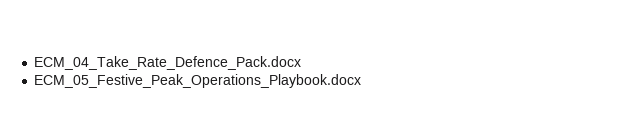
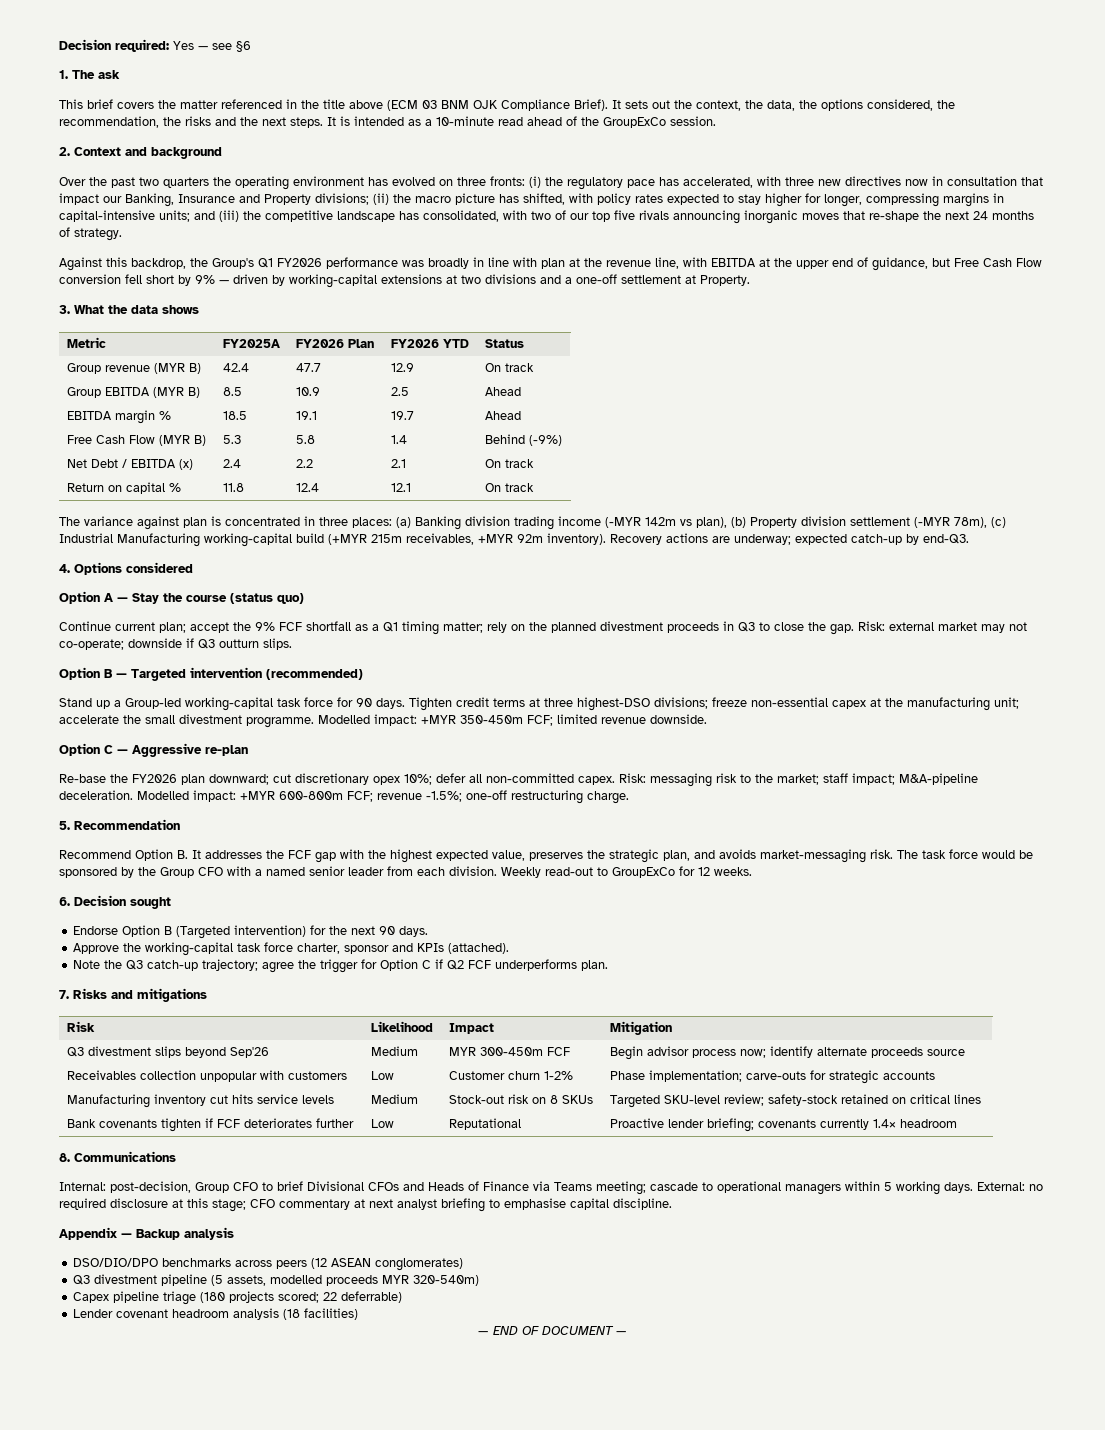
- ECM_04_Take_Rate_Defence_Pack.docx
- ECM_05_Festive_Peak_Operations_Playbook.docx
+ Decision required: Yes — see §6
+ 1. The ask
+ This brief covers the matter referenced in the title above (ECM 03 BNM OJK Compliance Brief). It sets out the context, the data, the options considered, the recommendation, the risks and the next steps. It is intended as a 10-minute read ahead of the GroupExCo session.
+ 2. Context and background
+ Over the past two quarters the operating environment has evolved on three fronts: (i) the regulatory pace has accelerated, with three new directives now in consultation that impact our Banking, Insurance and Property divisions; (ii) the macro picture has shifted, with policy rates expected to stay higher for longer, compressing margins in capital-intensive units; and (iii) the competitive landscape has consolidated, with two of our top five rivals announcing inorganic moves that re-shape the next 24 months of strategy.
+ Against this backdrop, the Group's Q1 FY2026 performance was broadly in line with plan at the revenue line, with EBITDA at the upper end of guidance, but Free Cash Flow conversion fell short by 9% — driven by working-capital extensions at two divisions and a one-off settlement at Property.
+ 3. What the data shows
+ Metric | FY2025A | FY2026 Plan | FY2026 YTD | Status
+ Group revenue (MYR B) | 42.4 | 47.7 | 12.9 | On track
+ Group EBITDA (MYR B) | 8.5 | 10.9 | 2.5 | Ahead
+ EBITDA margin % | 18.5 | 19.1 | 19.7 | Ahead
+ Free Cash Flow (MYR B) | 5.3 | 5.8 | 1.4 | Behind (-9%)
+ Net Debt / EBITDA (x) | 2.4 | 2.2 | 2.1 | On track
+ Return on capital % | 11.8 | 12.4 | 12.1 | On track
+ The variance against plan is concentrated in three places: (a) Banking division trading income (-MYR 142m vs plan), (b) Property division settlement (-MYR 78m), (c) Industrial Manufacturing working-capital build (+MYR 215m receivables, +MYR 92m inventory). Recovery actions are underway; expected catch-up by end-Q3.
+ 4. Options considered
+ Option A — Stay the course (status quo)
+ Continue current plan; accept the 9% FCF shortfall as a Q1 timing matter; rely on the planned divestment proceeds in Q3 to close the gap. Risk: external market may not co-operate; downside if Q3 outturn slips.
+ Option B — Targeted intervention (recommended)
+ Stand up a Group-led working-capital task force for 90 days. Tighten credit terms at three highest-DSO divisions; freeze non-essential capex at the manufacturing unit; accelerate the small divestment programme. Modelled impact: +MYR 350-450m FCF; limited revenue downside.
+ Option C — Aggressive re-plan
+ Re-base the FY2026 plan downward; cut discretionary opex 10%; defer all non-committed capex. Risk: messaging risk to the market; staff impact; M&A-pipeline deceleration. Modelled impact: +MYR 600-800m FCF; revenue -1.5%; one-off restructuring charge.
+ 5. Recommendation
+ Recommend Option B. It addresses the FCF gap with the highest expected value, preserves the strategic plan, and avoids market-messaging risk. The task force would be sponsored by the Group CFO with a named senior leader from each division. Weekly read-out to GroupExCo for 12 weeks.
+ 6. Decision sought
+ Endorse Option B (Targeted intervention) for the next 90 days.
+ Approve the working-capital task force charter, sponsor and KPIs (attached).
+ Note the Q3 catch-up trajectory; agree the trigger for Option C if Q2 FCF underperforms plan.
+ 7. Risks and mitigations
+ Risk | Likelihood | Impact | Mitigation
+ Q3 divestment slips beyond Sep'26 | Medium | MYR 300-450m FCF | Begin advisor process now; identify alternate proceeds source
+ Receivables collection unpopular with customers | Low | Customer churn 1-2% | Phase implementation; carve-outs for strategic accounts
+ Manufacturing inventory cut hits service levels | Medium | Stock-out risk on 8 SKUs | Targeted SKU-level review; safety-stock retained on critical lines
+ Bank covenants tighten if FCF deteriorates further | Low | Reputational | Proactive lender briefing; covenants currently 1.4× headroom
+ 8. Communications
+ Internal: post-decision, Group CFO to brief Divisional CFOs and Heads of Finance via Teams meeting; cascade to operational managers within 5 working days. External: no required disclosure at this stage; CFO commentary at next analyst briefing to emphasise capital discipline.
+ Appendix — Backup analysis
+ DSO/DIO/DPO benchmarks across peers (12 ASEAN conglomerates)
+ Q3 divestment pipeline (5 assets, modelled proceeds MYR 320-540m)
+ Capex pipeline triage (180 projects scored; 22 deferrable)
+ Lender covenant headroom analysis (18 facilities)
+ — END OF DOCUMENT —

